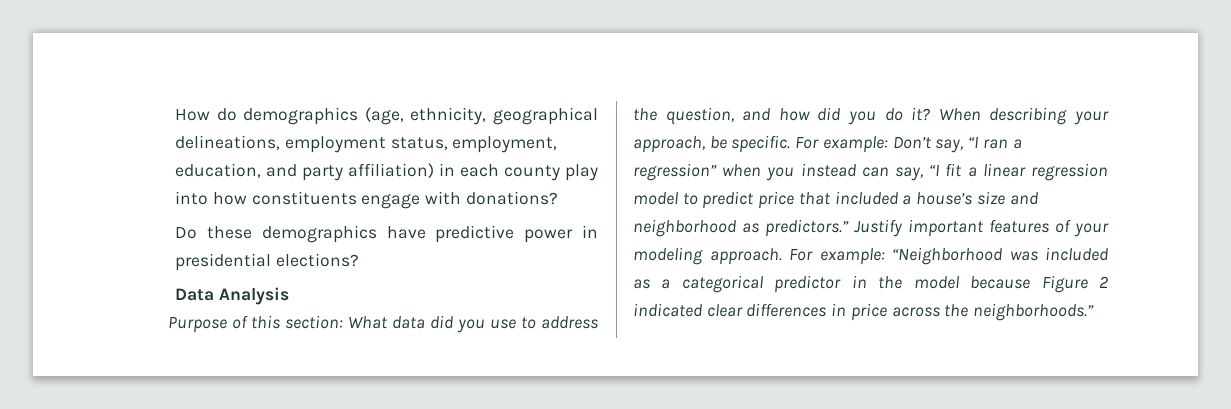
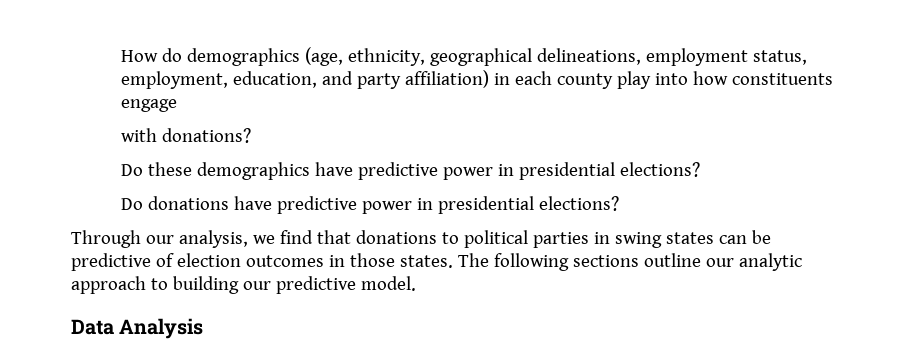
- How do demographics (age, ethnicity, geographical delineations, employment status, employment, education, and party affiliation) in each county play into how constituents engage with donations?
+ How do demographics (age, ethnicity, geographical delineations, employment status, employment, education, and party affiliation) in each county play into how constituents engage
+ with donations?
+ Do donations have predictive power in presidential elections?
+ Through our analysis, we find that donations to political parties in swing states can be predictive of election outcomes in those states. The following sections outline our analytic approach to building our predictive model.
  Data Analysis
- Purpose of this section: What data did you use to address the question, and how did you do it? When describing your approach, be specific. For example: Don’t say, “I ran a regression” when you instead can say, “I fit a linear regression model to predict price that included a house’s size and neighborhood as predictors.” Justify important features of your modeling approach. For example: “Neighborhood was included as a categorical predictor in the model because Figure 2 indicated clear differences in price across the neighborhoods.”

